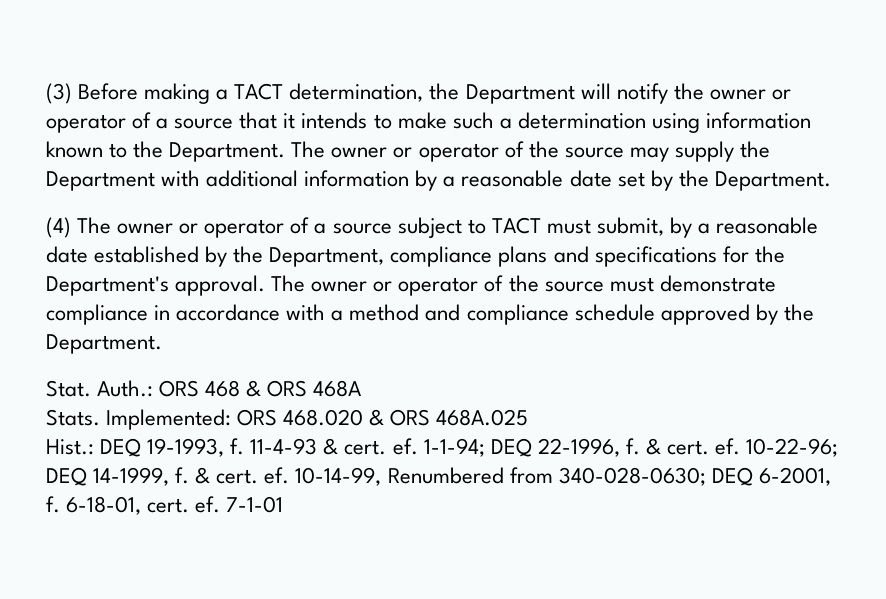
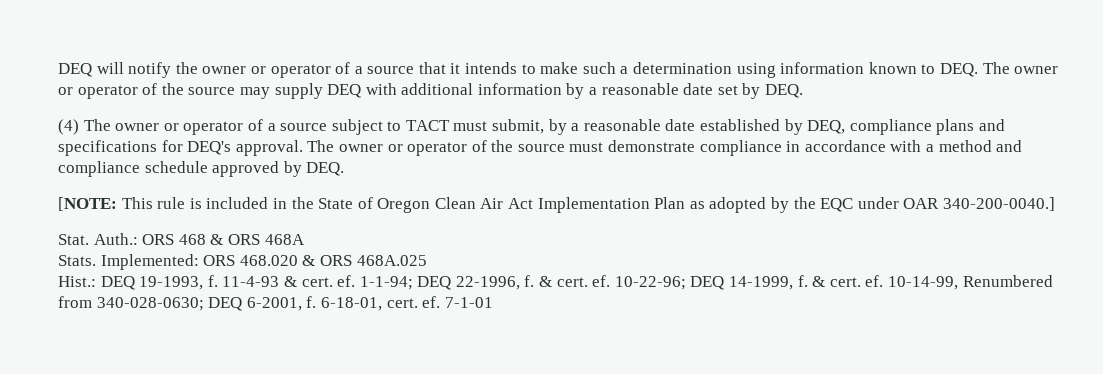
- (3) Before making a TACT determination, the Department will notify the owner or operator of a source that it intends to make such a determination using information known to the Department. The owner or operator of the source may supply the Department with additional information by a reasonable date set by the Department.
+ DEQ will notify the owner or operator of a source that it intends to make such a determination using information known to DEQ. The owner or operator of the source may supply DEQ with additional information by a reasonable date set by DEQ.
- (4) The owner or operator of a source subject to TACT must submit, by a reasonable date established by the Department, compliance plans and specifications for the Department's approval.
+ (4) The owner or operator of a source subject to TACT must submit, by a reasonable date established by DEQ, compliance plans and specifications for DEQ's approval.
- The owner or operator of the source must demonstrate compliance in accordance with a method and compliance schedule approved by the Department.
+ The owner or operator of the source must demonstrate compliance in accordance with a method and compliance schedule approved by DEQ.
+ [NOTE: This rule is included in the State of Oregon Clean Air Act Implementation Plan as adopted by the EQC under OAR 340-200-0040.]

